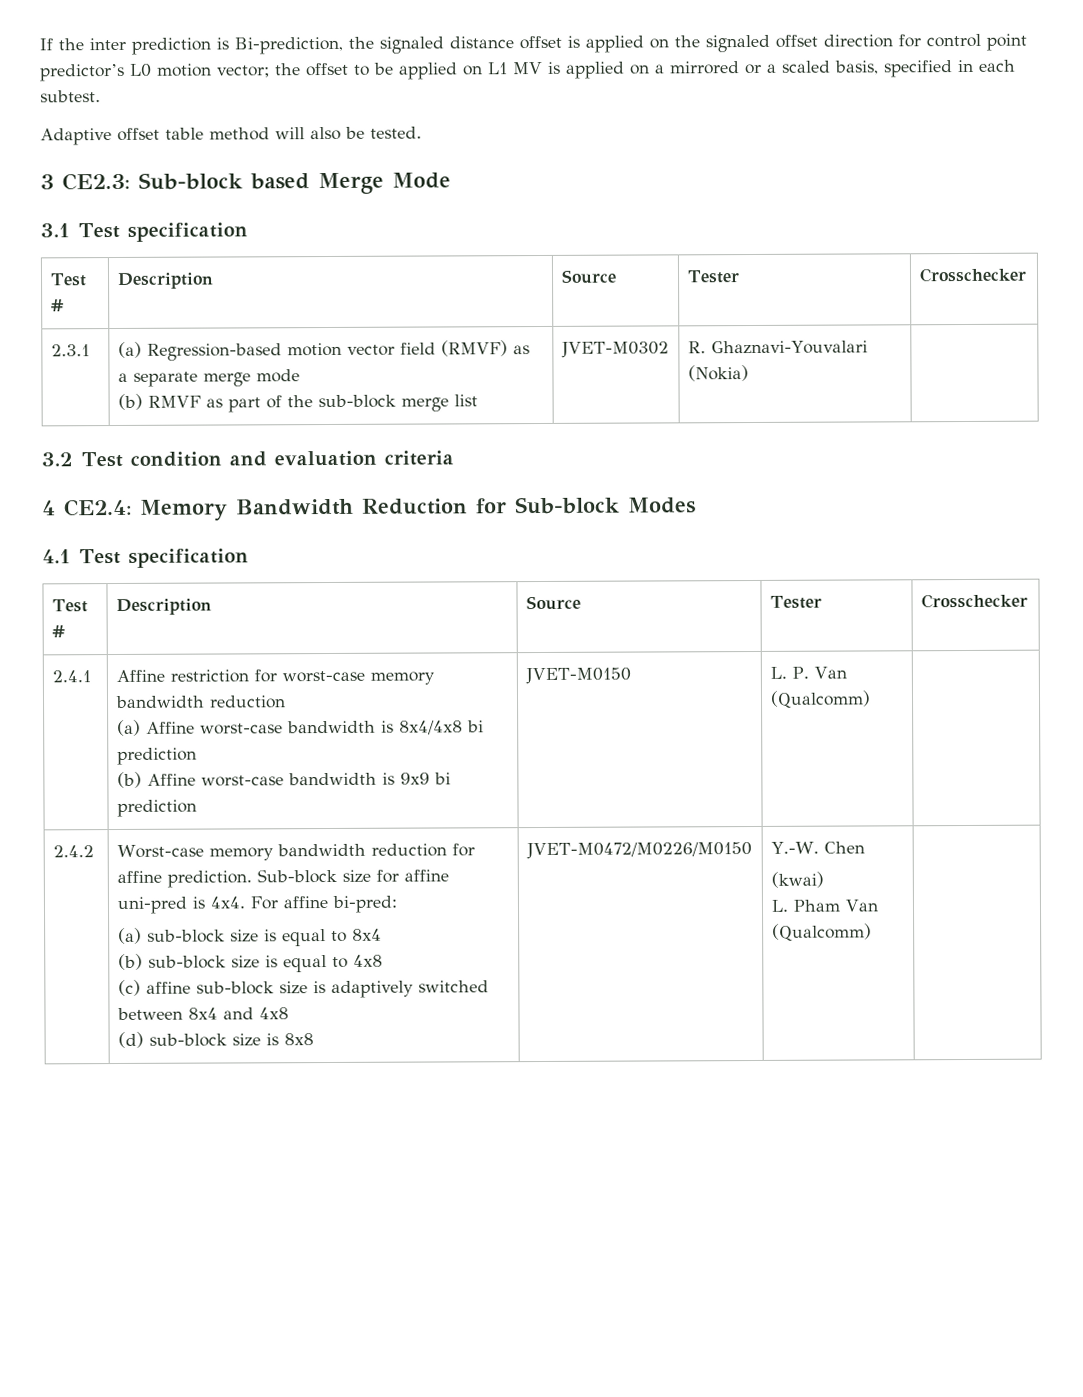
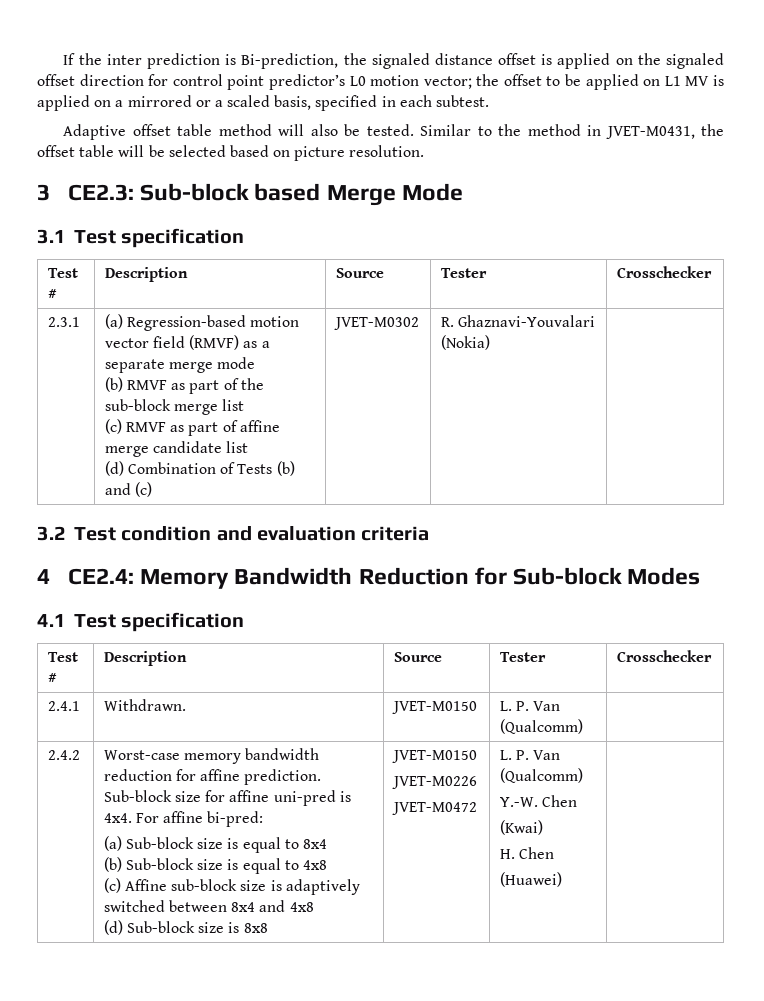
+ Similar to the method in JVET-M0431, the offset table will be selected based on picture resolution.
+ (c) RMVF as part of affine merge candidate list
+ (d) Combination of Tests (b) and (c)
- 2.4.1 | Affine restriction for worst-case memory bandwidth reduction
- (a) Affine worst-case bandwidth is 8x4/4x8 bi prediction
- (b) Affine worst-case bandwidth is 9x9 bi prediction | JVET-M0150 | L. P. Van (Qualcomm) |
+ 2.4.1 | Withdrawn. | JVET-M0150 | L. P. Van (Qualcomm) |
- (a) sub-block size is equal to 8x4
+ (a) Sub-block size is equal to 8x4
- (b) sub-block size is equal to 4x8
+ (b) Sub-block size is equal to 4x8
- (c) affine sub-block size is adaptively switched between 8x4 and 4x8
+ (c) Affine sub-block size is adaptively switched between 8x4 and 4x8
- (d) sub-block size is 8x8 | JVET-M0472/M0226/M0150 | Y.-W. Chen
- (kwai)
- L. Pham Van (Qualcomm)
+ (d) Sub-block size is 8x8 | JVET-M0150
+ JVET-M0226
+ JVET-M0472 | L. P. Van (Qualcomm)
+ Y.-W. Chen
+ (Kwai)
+ H. Chen
+ (Huawei)

